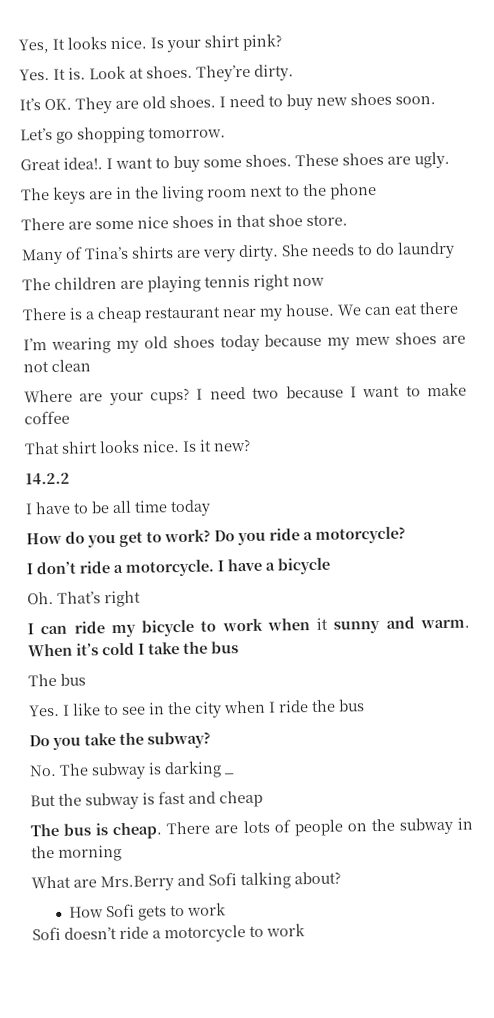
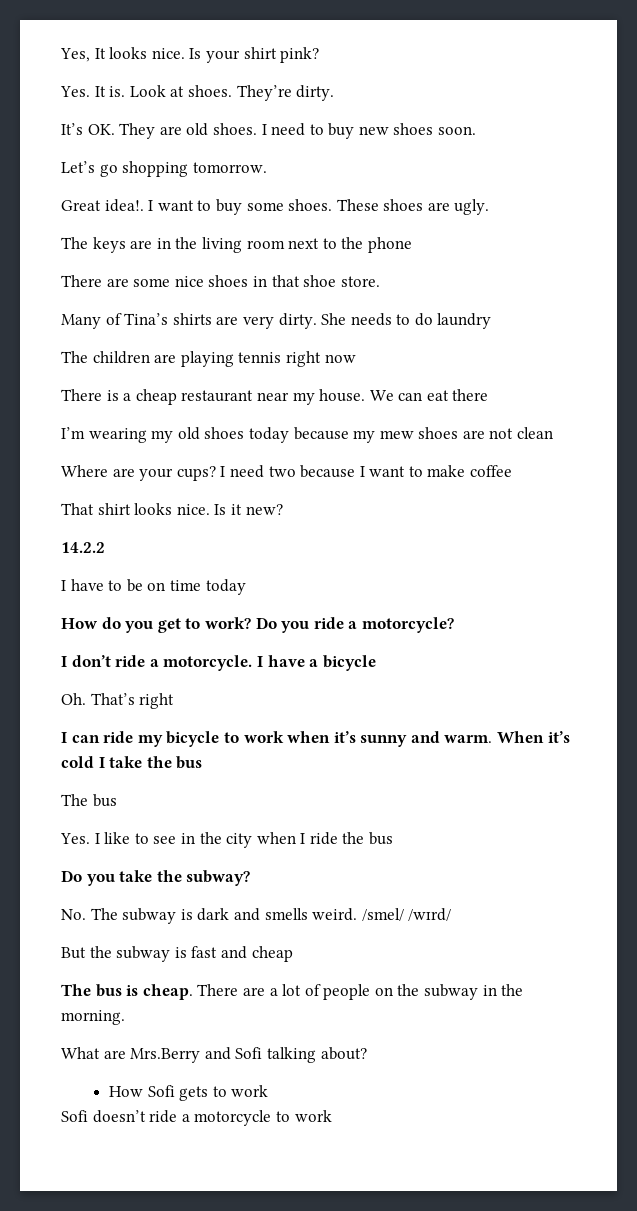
- I have to be all time today
+ I have to be on time today
- I can ride my bicycle to work when it sunny and warm.
+ I can ride my bicycle to work when it’s sunny and warm.
- No. The subway is darking _
+ No. The subway is dark and smells weird. /smel/ /wɪrd/
- There are lots of people on the subway in the morning
+ There are a lot of people on the subway in the morning.

